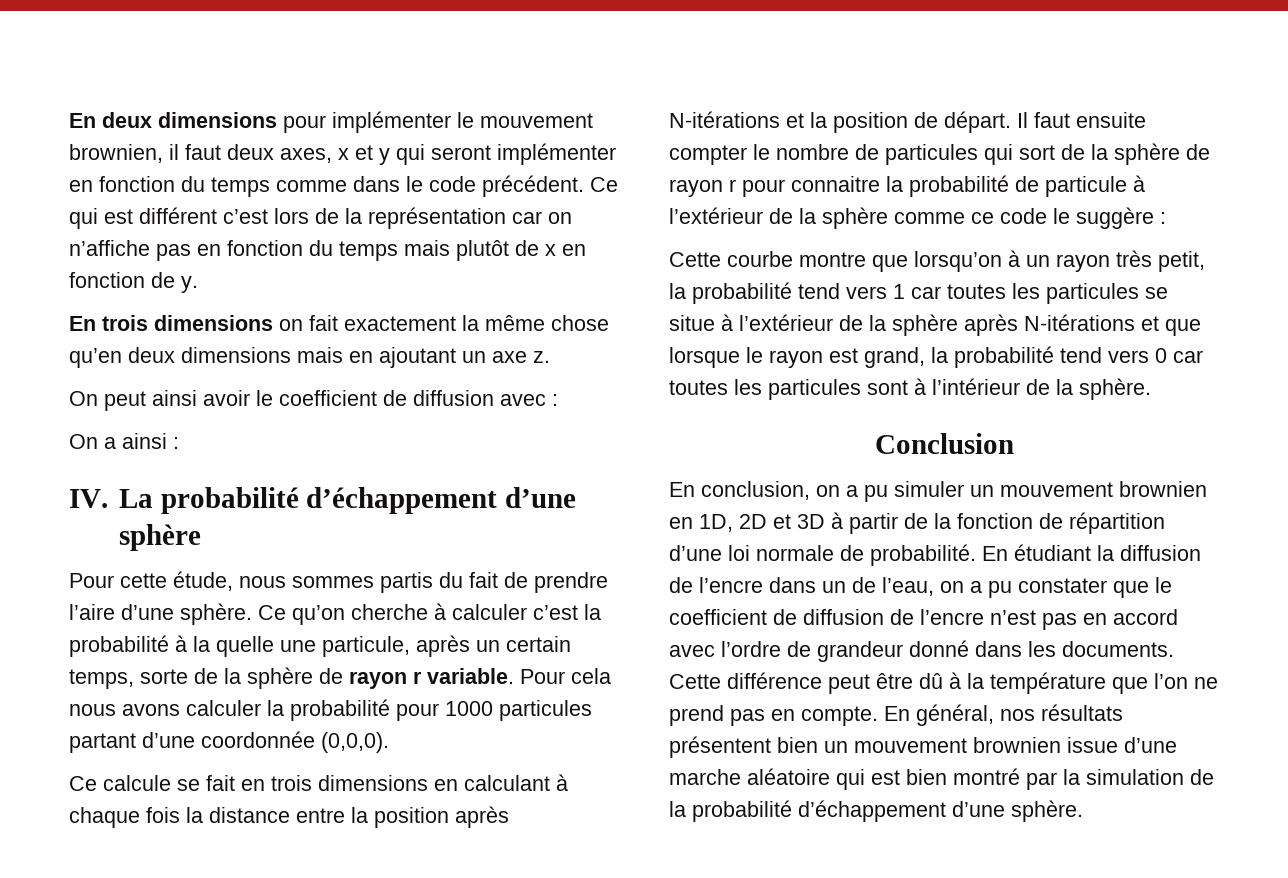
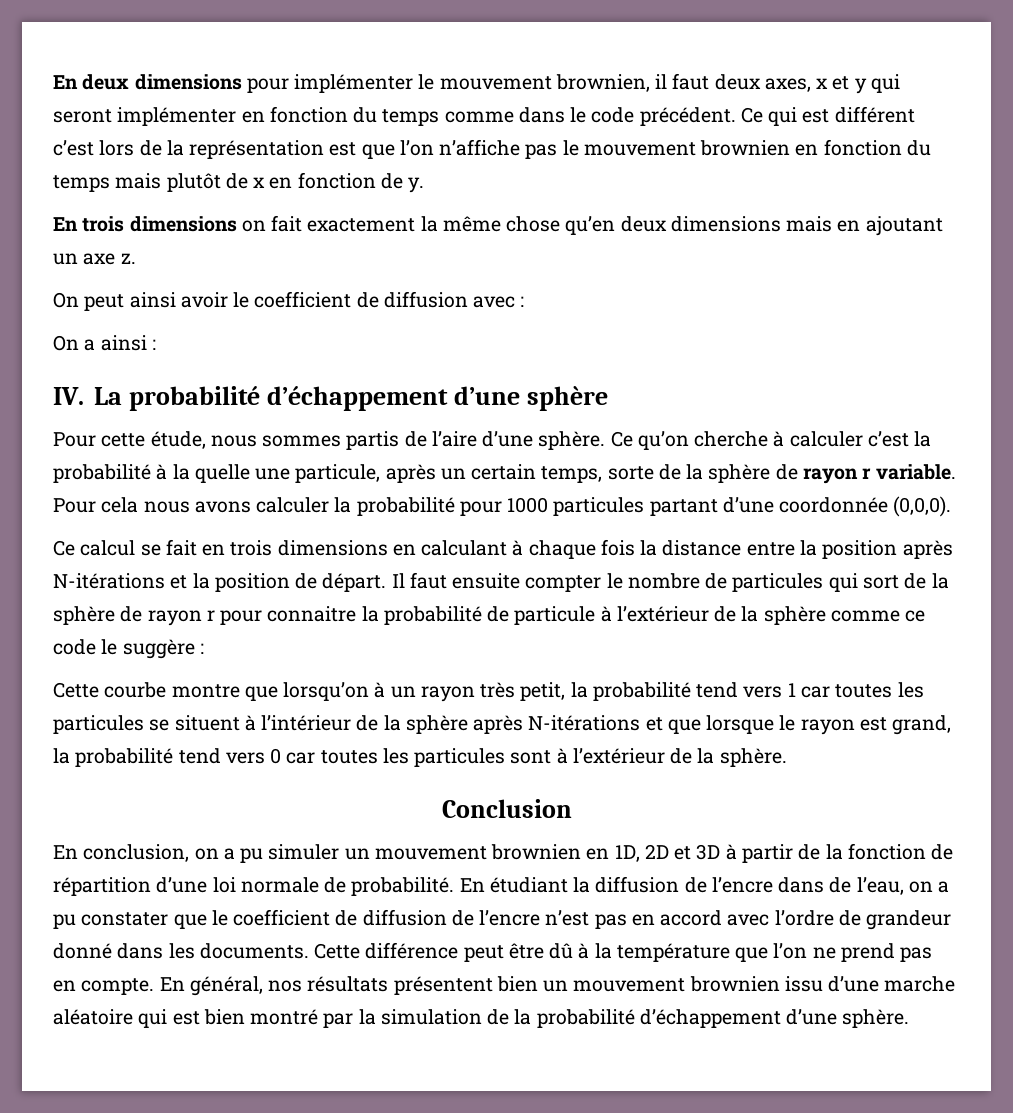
- Ce qui est différent c’est lors de la représentation car on n’affiche pas en fonction du temps mais plutôt de x en fonction de y.
+ Ce qui est différent c’est lors de la représentation est que l’on n’affiche pas le mouvement brownien en fonction du temps mais plutôt de x en fonction de y.
- Pour cette étude, nous sommes partis du fait de prendre l’aire d’une sphère.
+ Pour cette étude, nous sommes partis de l’aire d’une sphère.
- Ce calcule se fait en trois dimensions en calculant à chaque fois la distance entre la position après N-itérations et la position de départ.
+ Ce calcul se fait en trois dimensions en calculant à chaque fois la distance entre la position après N-itérations et la position de départ.
- Cette courbe montre que lorsqu’on à un rayon très petit, la probabilité tend vers 1 car toutes les particules se situe à l’extérieur de la sphère après N-itérations et que lorsque le rayon est grand, la probabilité tend vers 0 car toutes les particules sont à l’intérieur de la sphère.
+ Cette courbe montre que lorsqu’on à un rayon très petit, la probabilité tend vers 1 car toutes les particules se situent à l’intérieur de la sphère après N-itérations et que lorsque le rayon est grand, la probabilité tend vers 0 car toutes les particules sont à l’extérieur de la sphère.
- En étudiant la diffusion de l’encre dans un de l’eau, on a pu constater que le coefficient de diffusion de l’encre n’est pas en accord avec l’ordre de grandeur donné dans les documents.
+ En étudiant la diffusion de l’encre dans de l’eau, on a pu constater que le coefficient de diffusion de l’encre n’est pas en accord avec l’ordre de grandeur donné dans les documents.
- En général, nos résultats présentent bien un mouvement brownien issue d’une marche aléatoire qui est bien montré par la simulation de la probabilité d’échappement d’une sphère.
+ En général, nos résultats présentent bien un mouvement brownien issu d’une marche aléatoire qui est bien montré par la simulation de la probabilité d’échappement d’une sphère.

